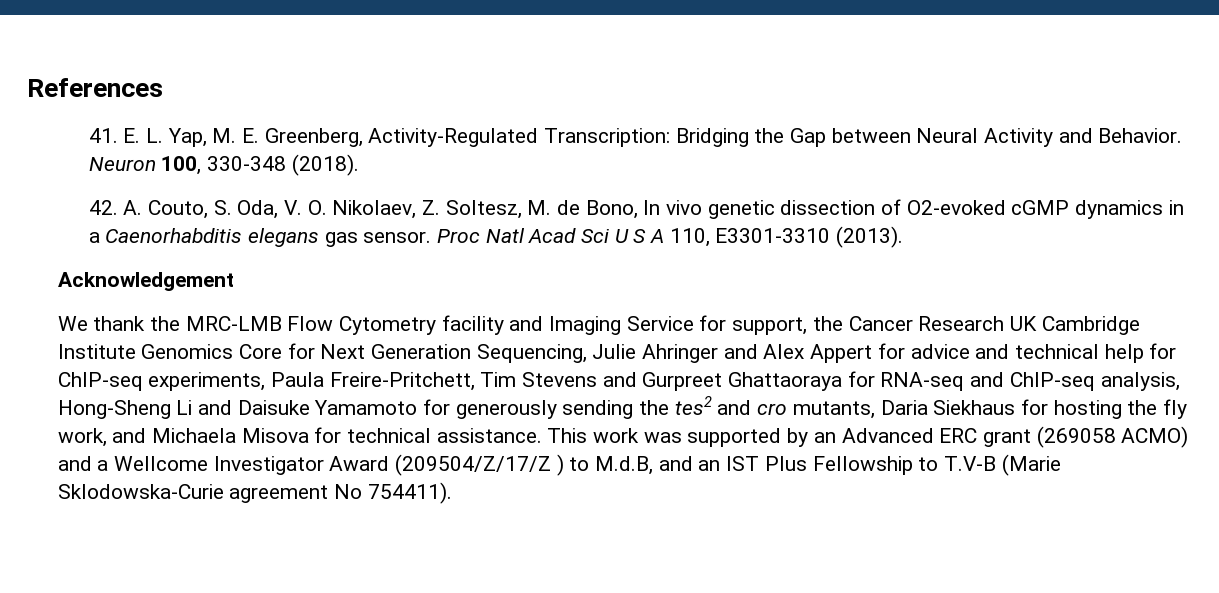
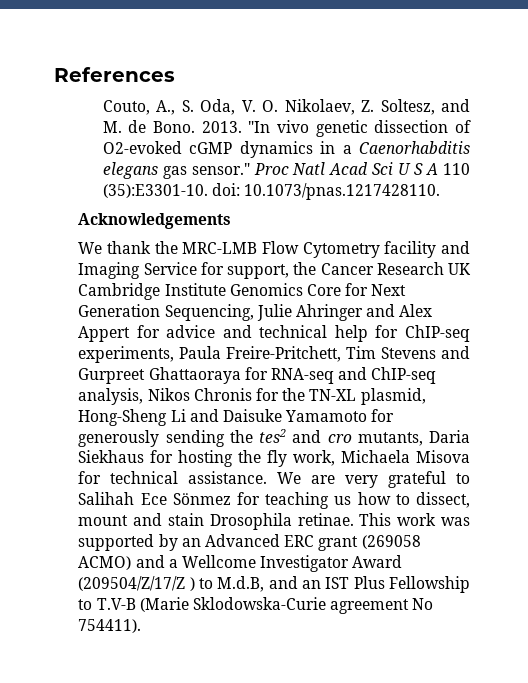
- 41. E. L. Yap, M. E. Greenberg, Activity-Regulated Transcription: Bridging the Gap between Neural Activity and Behavior. Neuron 100, 330-348 (2018).
- 42. A. Couto, S. Oda, V. O. Nikolaev, Z. Soltesz, M. de Bono, In vivo genetic dissection of O2-evoked cGMP dynamics in a Caenorhabditis elegans gas sensor.
+ Couto, A., S. Oda, V. O. Nikolaev, Z. Soltesz, and M. de Bono. 2013. "In vivo genetic dissection of O2-evoked cGMP dynamics in a Caenorhabditis elegans gas sensor."
- Proc Natl Acad Sci U S A 110, E3301-3310 (2013).
- Acknowledgement
+ Proc Natl Acad Sci U S A 110 (35):E3301-10. doi: 10.1073/pnas.1217428110.
+ Acknowledgements
- We thank the MRC-LMB Flow Cytometry facility and Imaging Service for support, the Cancer Research UK Cambridge Institute Genomics Core for Next Generation Sequencing, Julie Ahringer and Alex Appert for advice and technical help for ChIP-seq experiments, Paula Freire-Pritchett, Tim Stevens and Gurpreet Ghattaoraya for RNA-seq and ChIP-seq analysis, Hong-Sheng Li and Daisuke Yamamoto for generously sending the tes2 and cro mutants, Daria Siekhaus for hosting the fly work, and Michaela Misova for technical assistance.
+ We thank the MRC-LMB Flow Cytometry facility and Imaging Service for support, the Cancer Research UK Cambridge Institute Genomics Core for Next Generation Sequencing, Julie Ahringer and Alex Appert for advice and technical help for ChIP-seq experiments, Paula Freire-Pritchett, Tim Stevens and Gurpreet Ghattaoraya for RNA-seq and ChIP-seq analysis, Nikos Chronis for the TN-XL plasmid, Hong-Sheng Li and Daisuke Yamamoto for generously sending the tes2 and cro mutants, Daria Siekhaus for hosting the fly work, Michaela Misova for technical assistance.
+ We are very grateful to Salihah Ece Sönmez for teaching us how to dissect, mount and stain Drosophila retinae.

